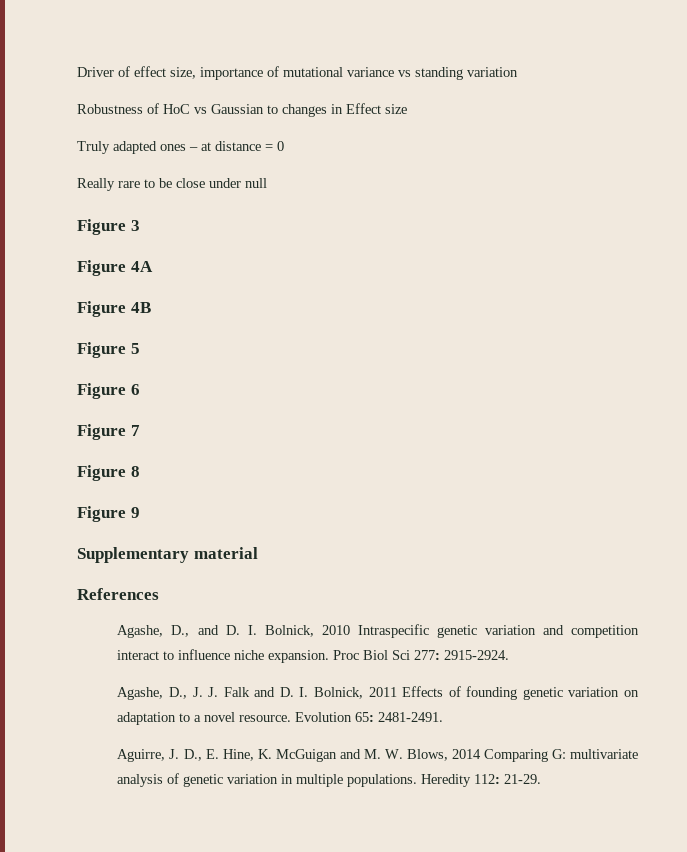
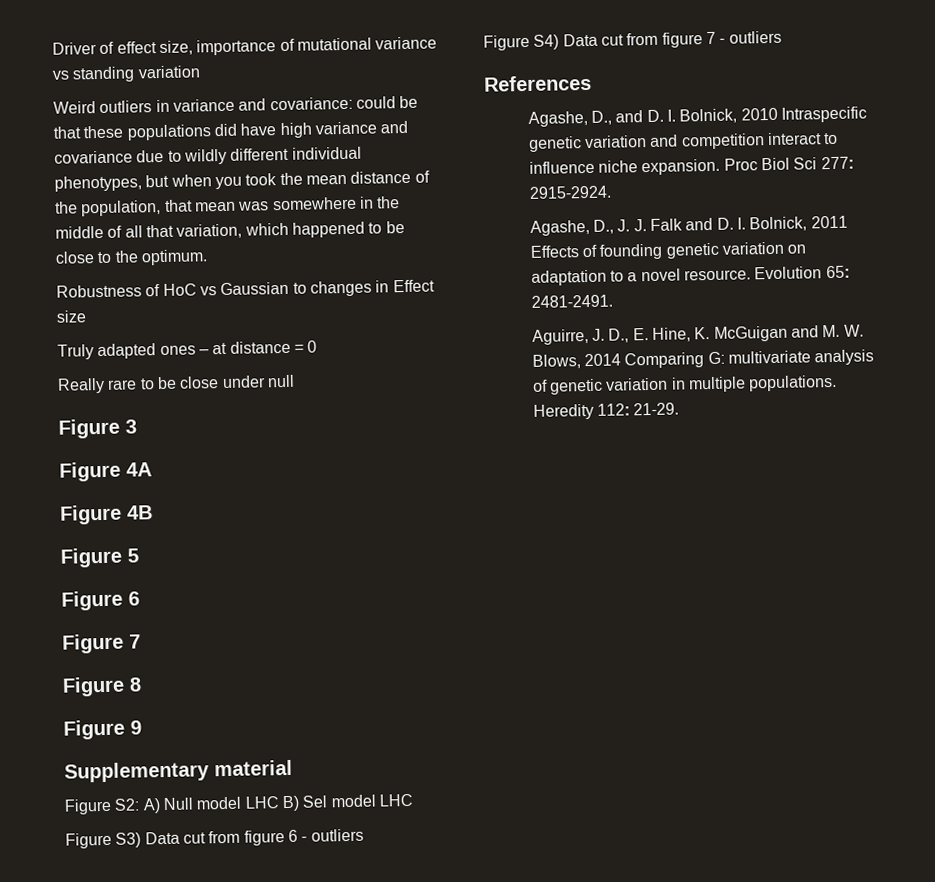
+ Weird outliers in variance and covariance: could be that these populations did have high variance and covariance due to wildly different individual phenotypes, but when you took the mean distance of the population, that mean was somewhere in the middle of all that variation, which happened to be close to the optimum.
+ Figure S2: A) Null model LHC B) Sel model LHC
+ Figure S3) Data cut from figure 6 - outliers
+ Figure S4) Data cut from figure 7 - outliers

